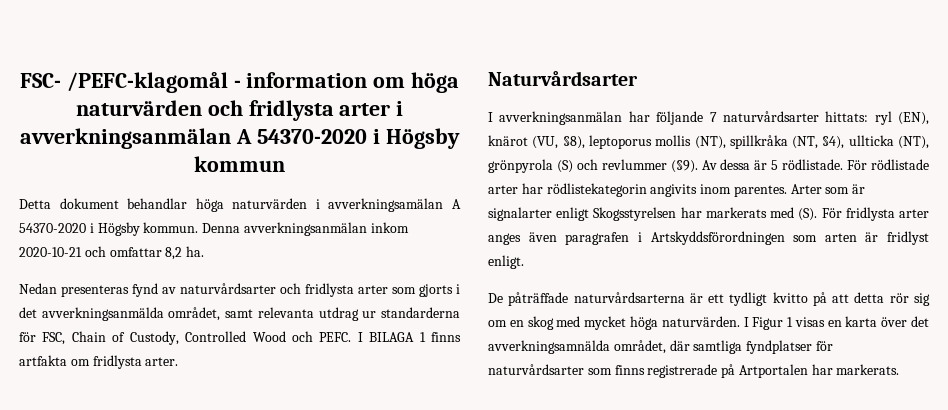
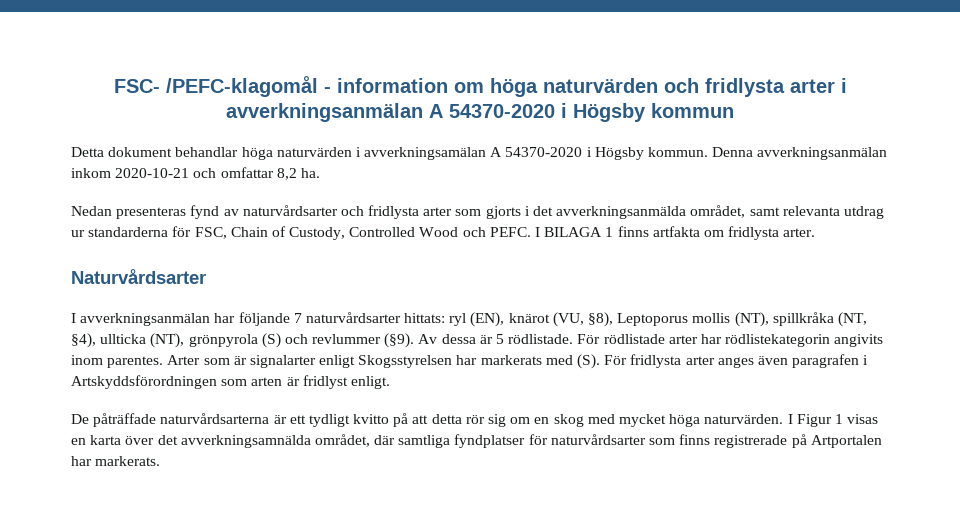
- I avverkningsanmälan har följande 7 naturvårdsarter hittats: ryl (EN), knärot (VU, §8), leptoporus mollis (NT), spillkråka (NT, §4), ullticka (NT), grönpyrola (S) och revlummer (§9).
+ I avverkningsanmälan har följande 7 naturvårdsarter hittats: ryl (EN), knärot (VU, §8), Leptoporus mollis (NT), spillkråka (NT, §4), ullticka (NT), grönpyrola (S) och revlummer (§9).

